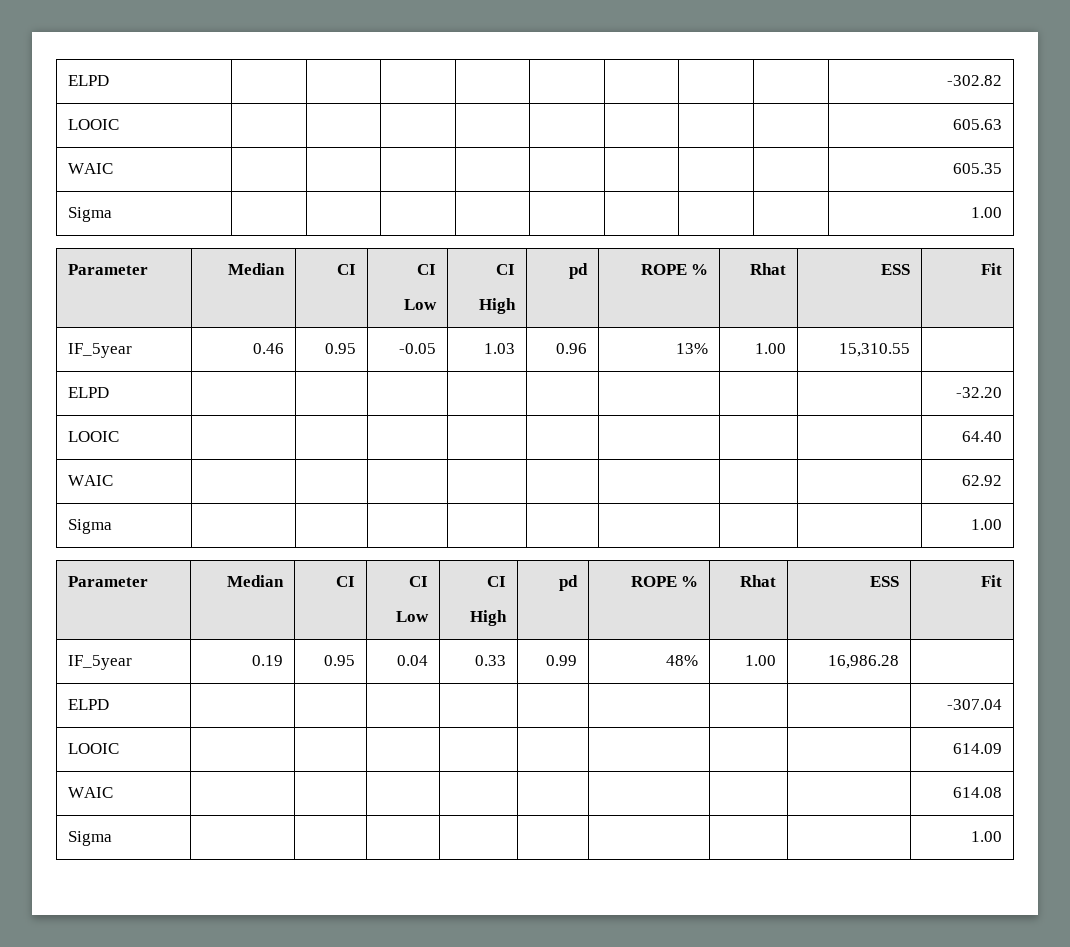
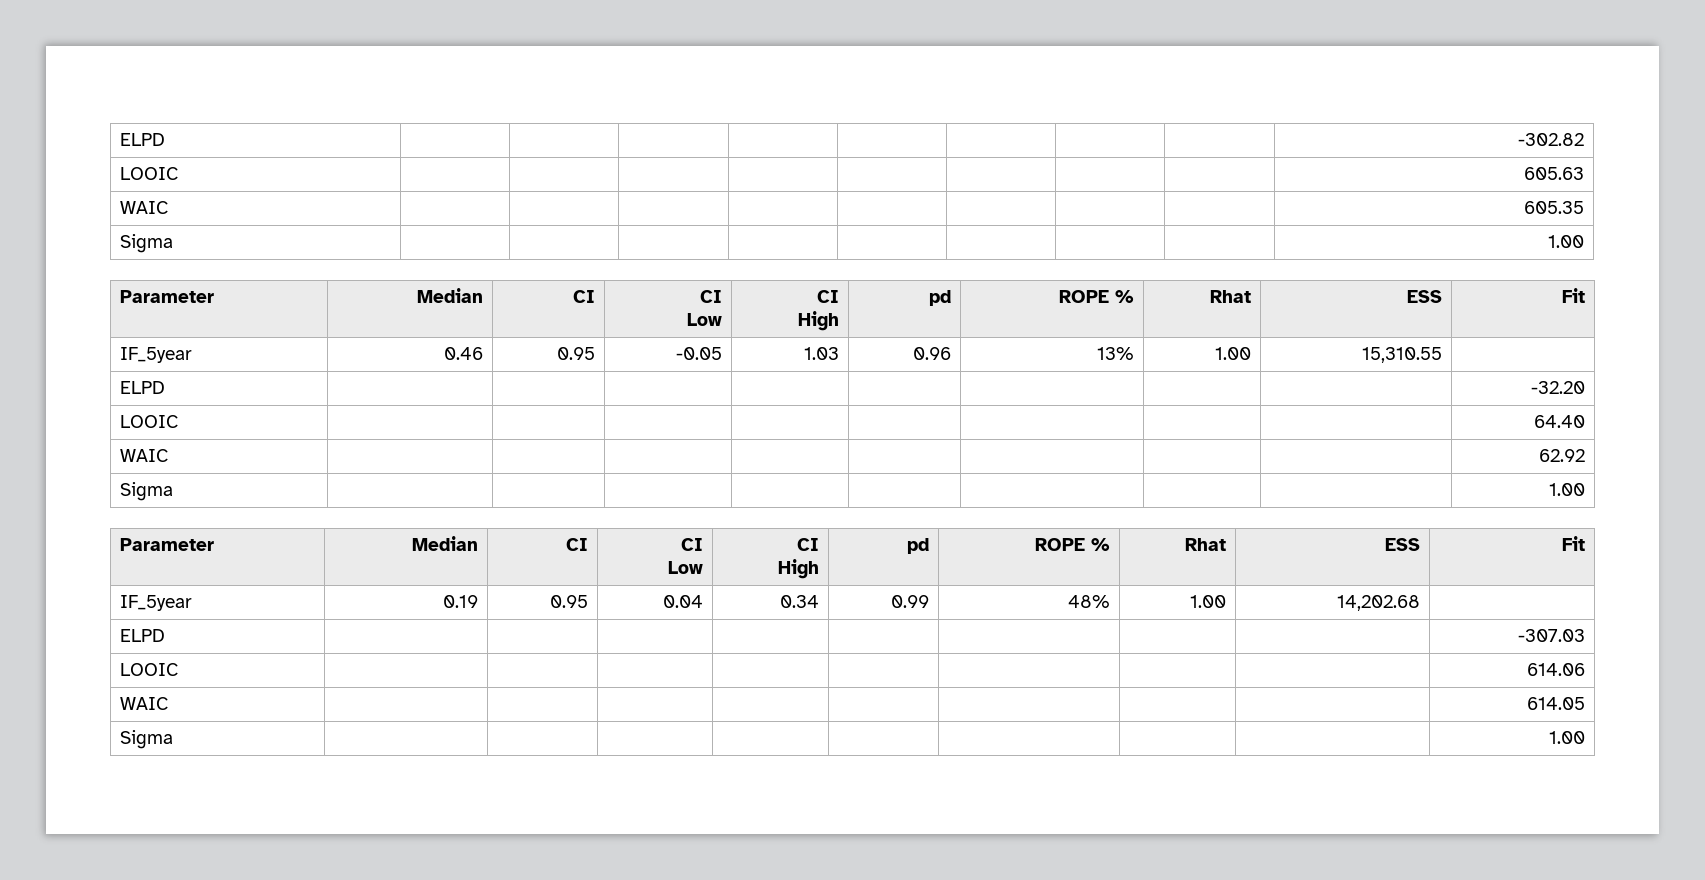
- IF_5year | 0.19 | 0.95 | 0.04 | 0.33 | 0.99 | 48% | 1.00 | 16,986.28 |
- ELPD | | | | | | | | | -307.04
- LOOIC | | | | | | | | | 614.09
- WAIC | | | | | | | | | 614.08
+ IF_5year | 0.19 | 0.95 | 0.04 | 0.34 | 0.99 | 48% | 1.00 | 14,202.68 |
+ ELPD | | | | | | | | | -307.03
+ LOOIC | | | | | | | | | 614.06
+ WAIC | | | | | | | | | 614.05

